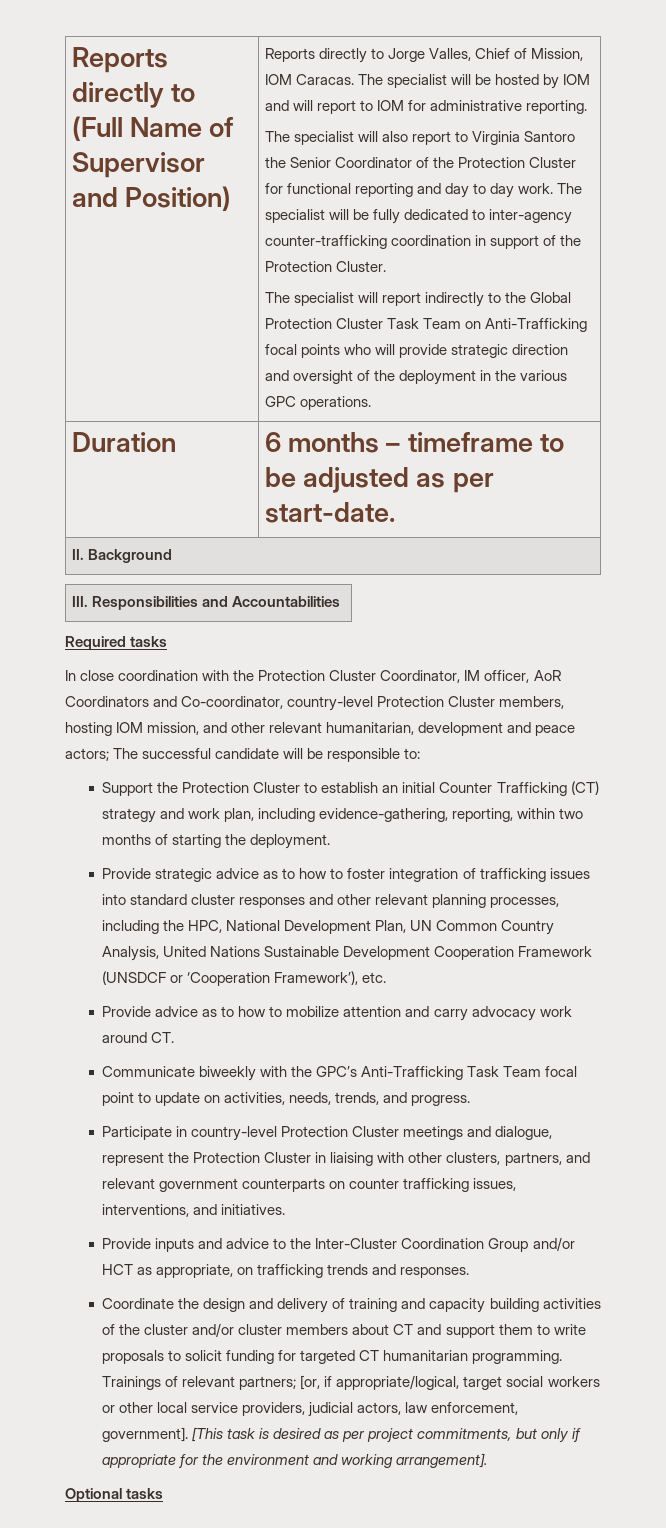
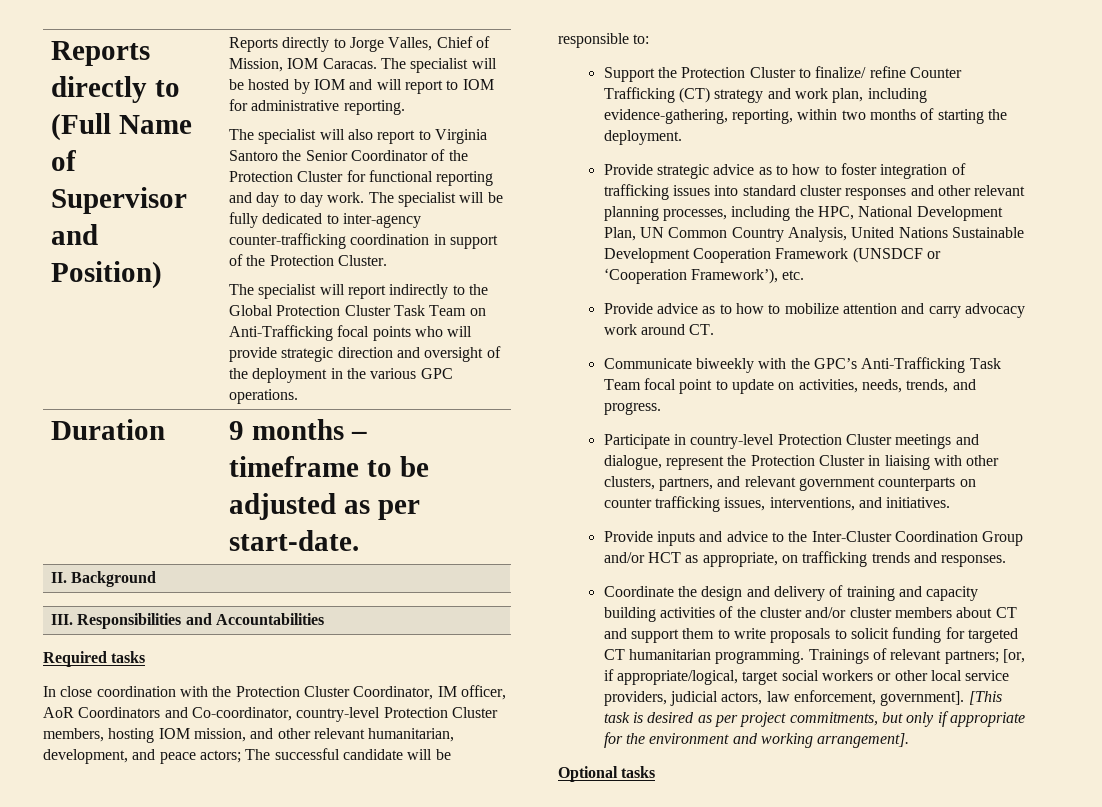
- Duration | 6 months – timeframe to be adjusted as per start-date.
+ Duration | 9 months – timeframe to be adjusted as per start-date.
- In close coordination with the Protection Cluster Coordinator, IM officer, AoR Coordinators and Co-coordinator, country-level Protection Cluster members, hosting IOM mission, and other relevant humanitarian, development and peace actors; The successful candidate will be responsible to:
+ In close coordination with the Protection Cluster Coordinator, IM officer, AoR Coordinators and Co-coordinator, country-level Protection Cluster members, hosting IOM mission, and other relevant humanitarian, development, and peace actors; The successful candidate will be responsible to:
- Support the Protection Cluster to establish an initial Counter Trafficking (CT) strategy and work plan, including evidence-gathering, reporting, within two months of starting the deployment.
+ Support the Protection Cluster to finalize/ refine Counter Trafficking (CT) strategy and work plan, including evidence-gathering, reporting, within two months of starting the deployment.

